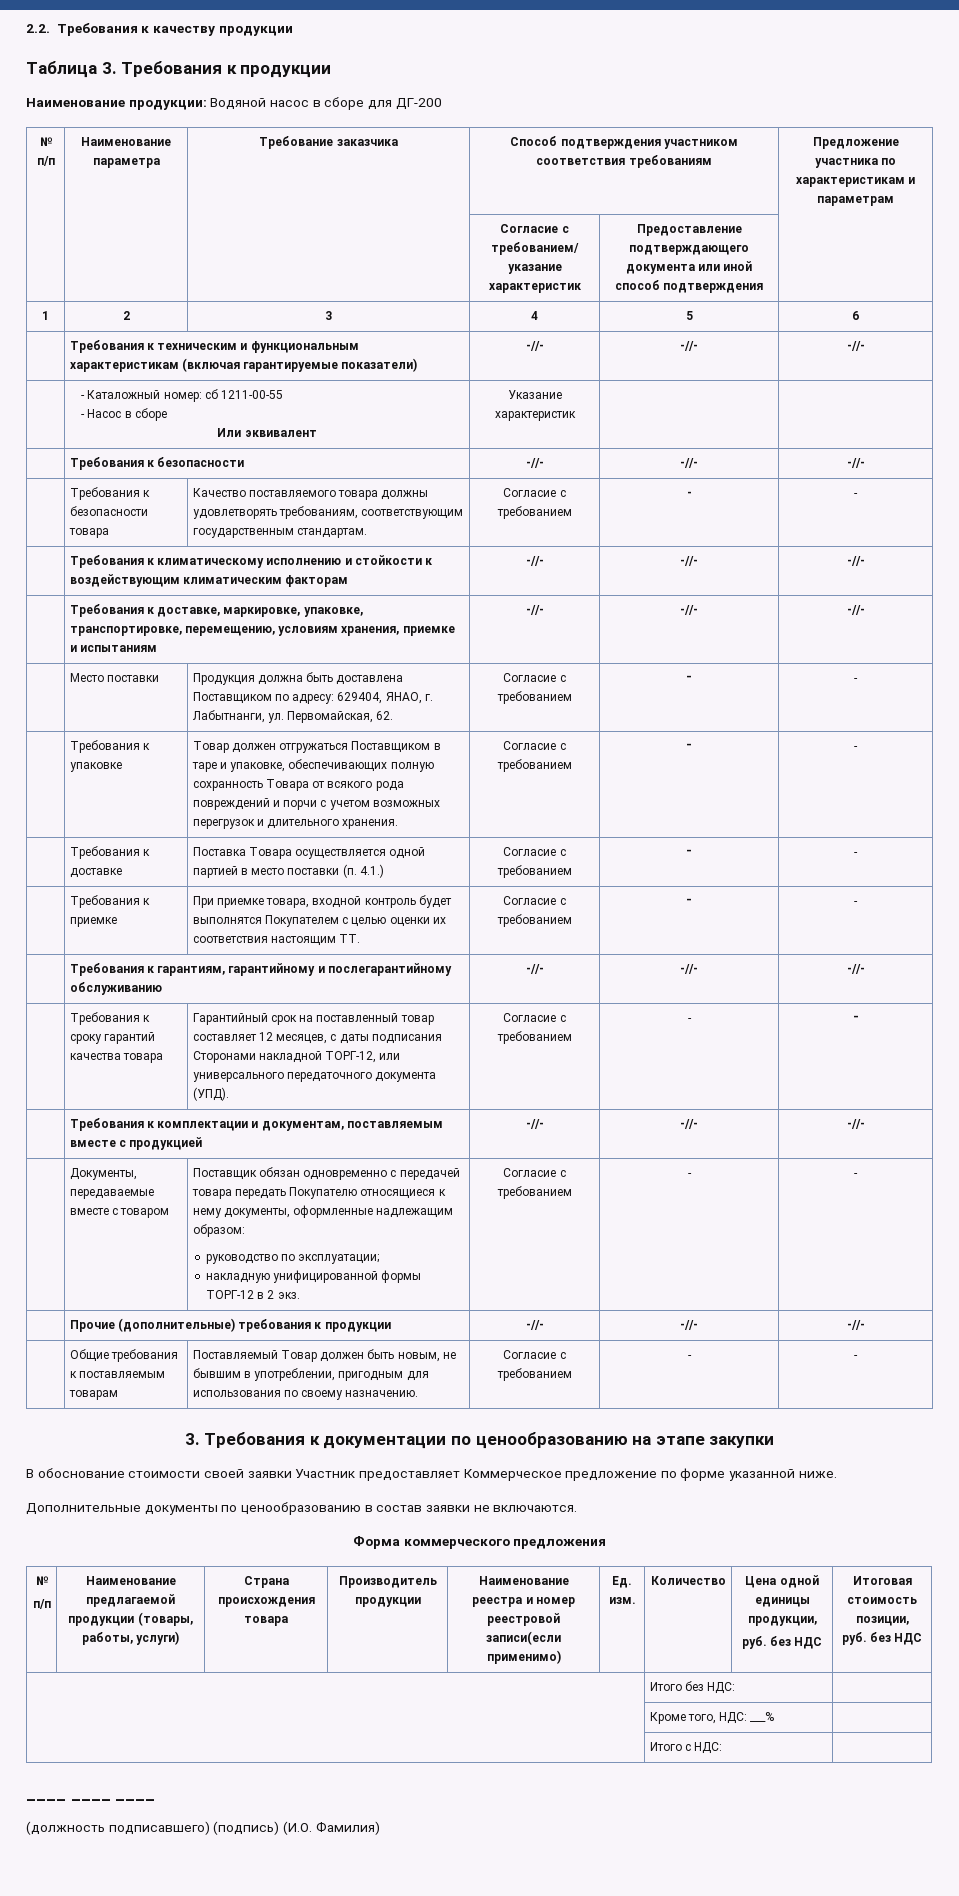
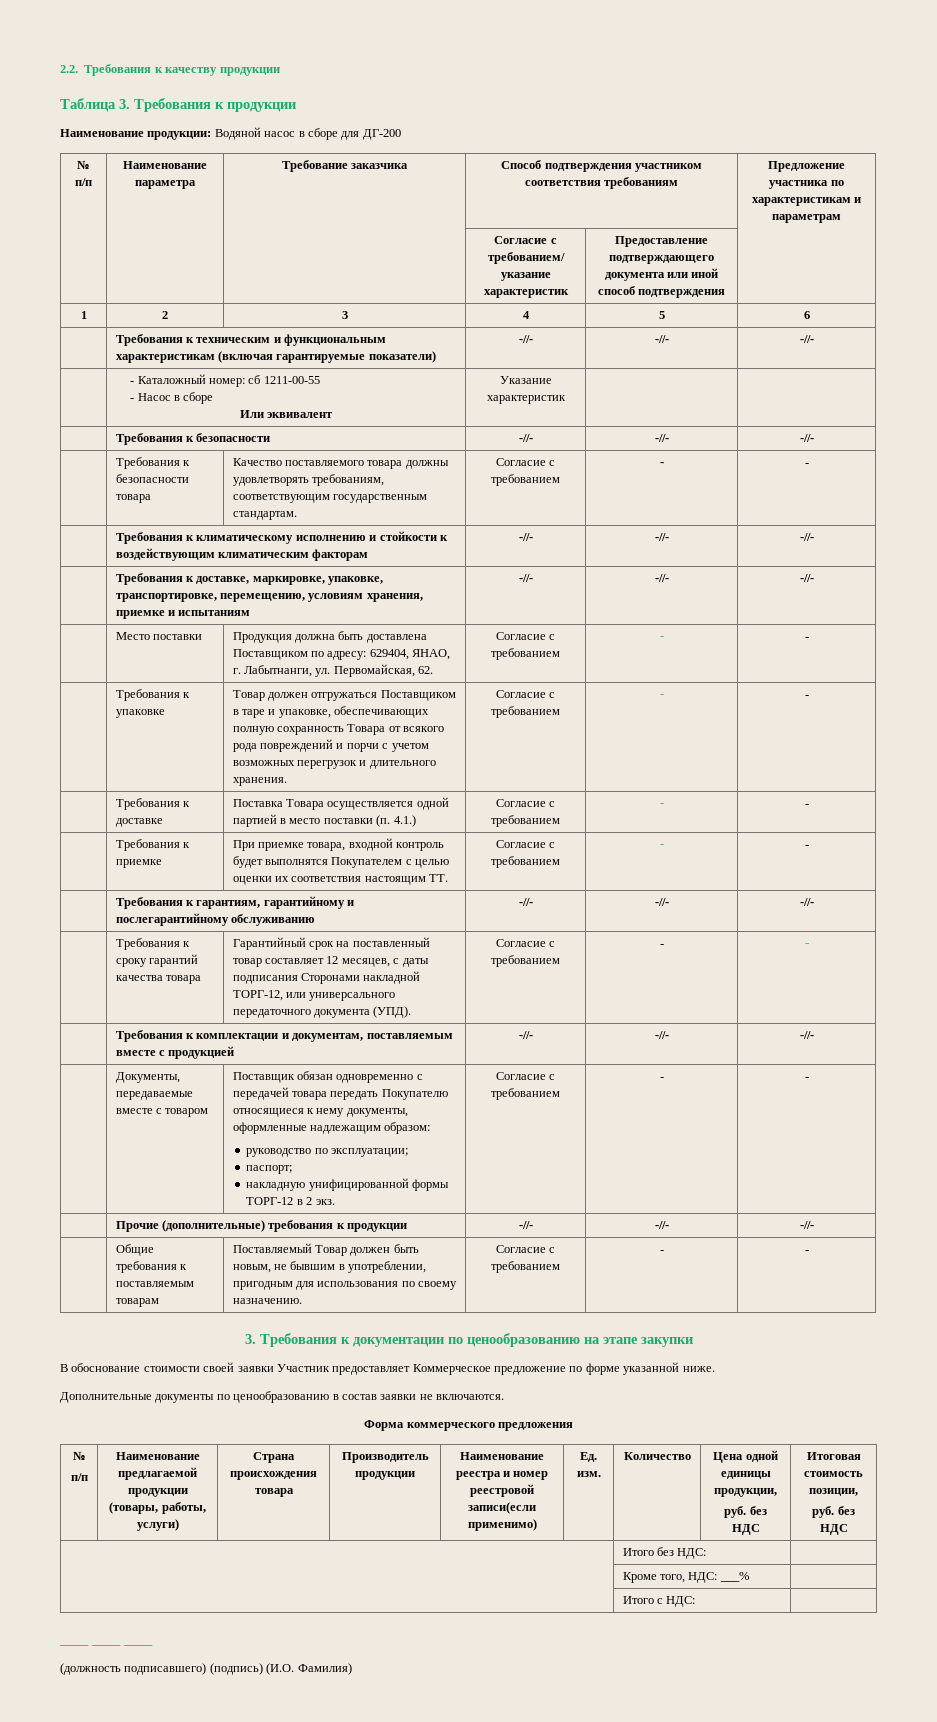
  | Документы, передаваемые вместе с товаром | Поставщик обязан одновременно с передачей товара передать Покупателю относящиеся к нему документы, оформленные надлежащим образом:
  руководство по эксплуатации;
+ паспорт;

